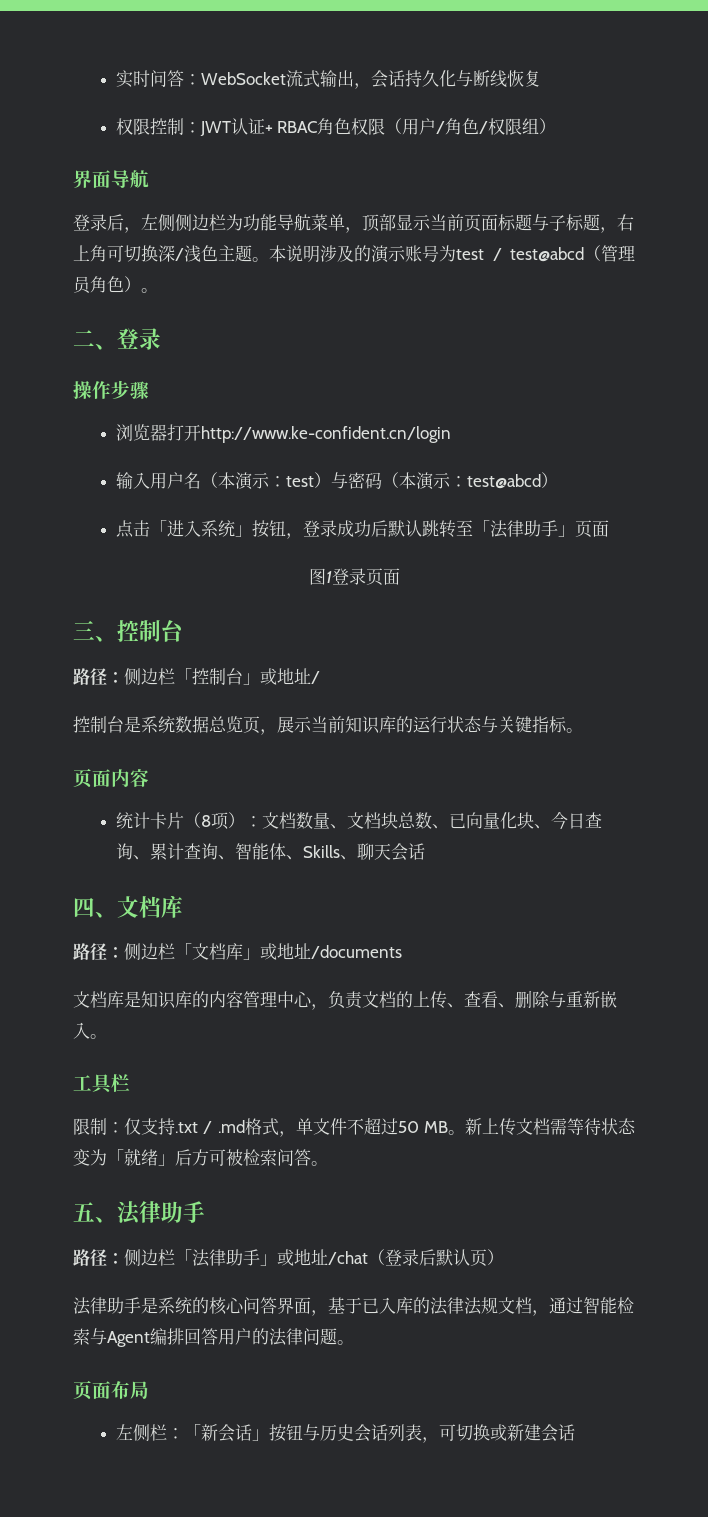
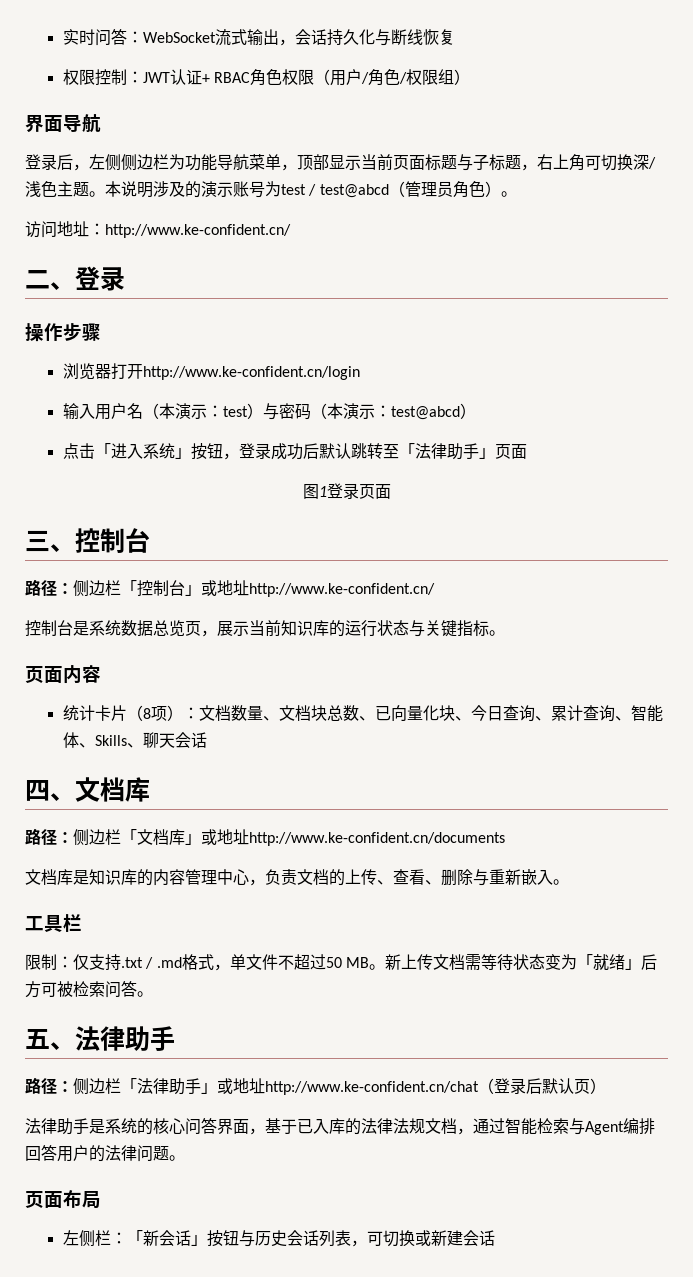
+ 访问地址：http://www.ke-confident.cn/
- 路径：侧边栏「控制台」或地址/
+ 路径：侧边栏「控制台」或地址http://www.ke-confident.cn/
- 路径：侧边栏「文档库」或地址/documents
+ 路径：侧边栏「文档库」或地址http://www.ke-confident.cn/documents
- 路径：侧边栏「法律助手」或地址/chat（登录后默认页）
+ 路径：侧边栏「法律助手」或地址http://www.ke-confident.cn/chat（登录后默认页）

